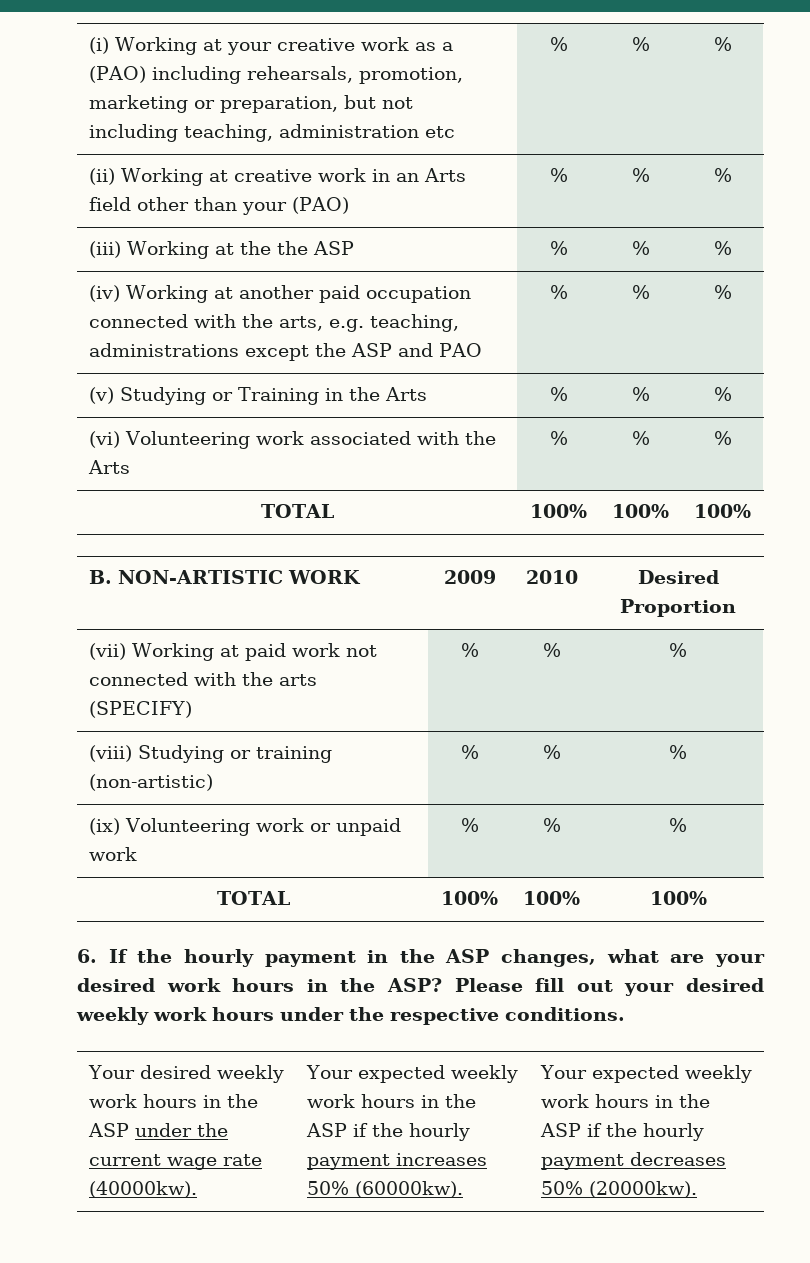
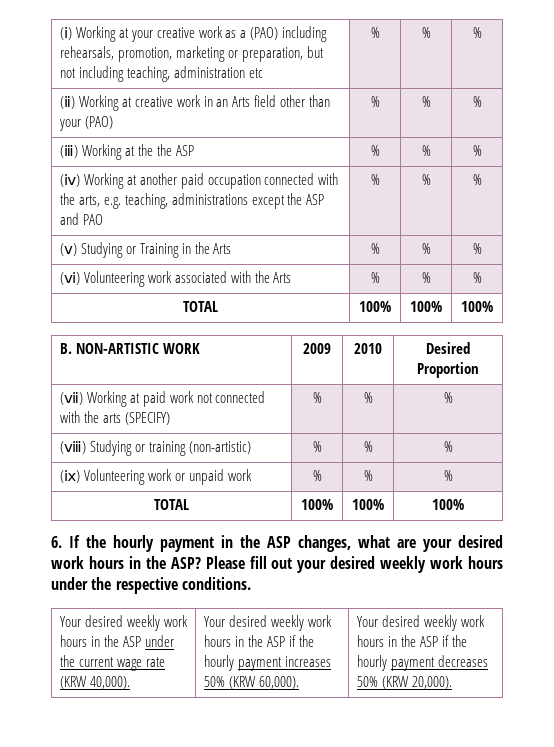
- Your desired weekly work hours in the ASP under the current wage rate (40000kw). | Your expected weekly work hours in the ASP if the hourly payment increases 50% (60000kw). | Your expected weekly work hours in the ASP if the hourly payment decreases 50% (20000kw).
+ Your desired weekly work hours in the ASP under the current wage rate (KRW 40,000). | Your desired weekly work hours in the ASP if the hourly payment increases 50% (KRW 60,000). | Your desired weekly work hours in the ASP if the hourly payment decreases 50% (KRW 20,000).

